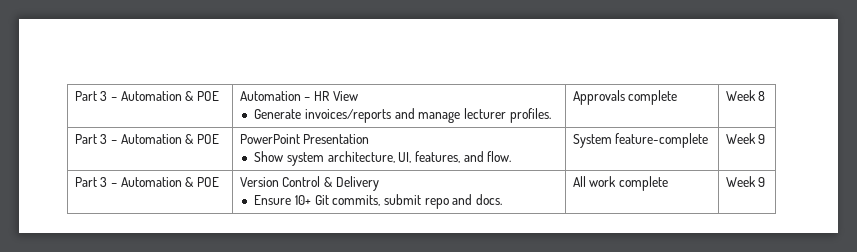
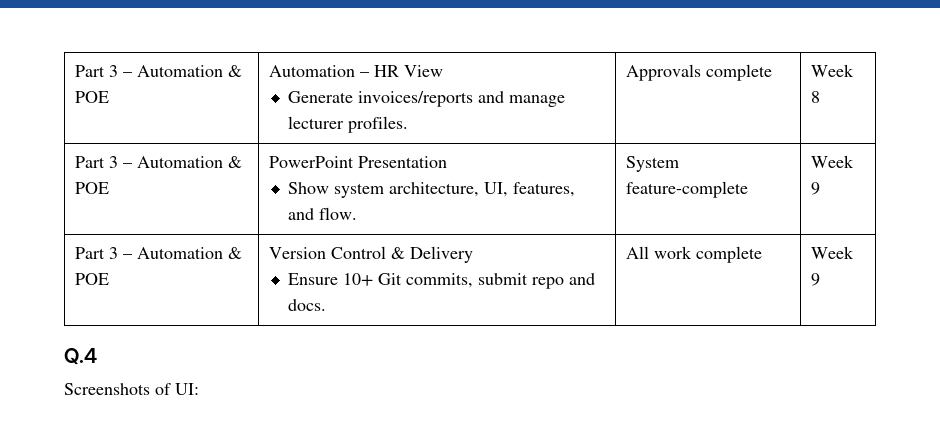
+ Q.4
+ Screenshots of UI:

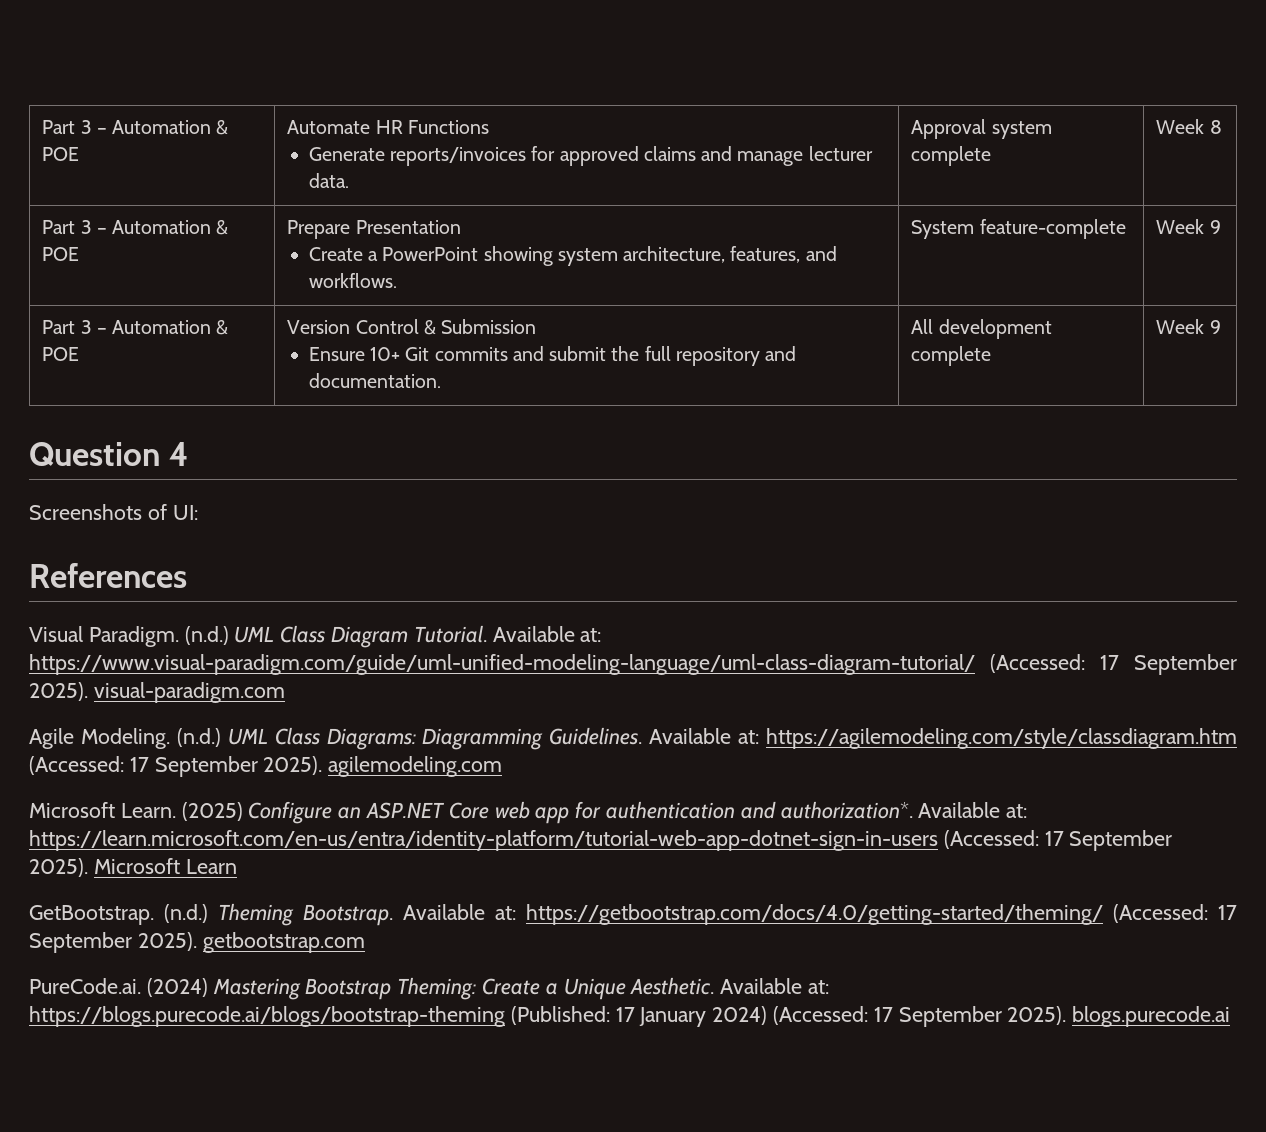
- Part 3 – Automation & POE | Automation – HR View
- Generate invoices/reports and manage lecturer profiles. | Approvals complete | Week 8
+ Part 3 – Automation & POE | Automate HR Functions
+ Generate reports/invoices for approved claims and manage lecturer data. | Approval system complete | Week 8
- Part 3 – Automation & POE | PowerPoint Presentation
- Show system architecture, UI, features, and flow. | System feature-complete | Week 9
+ Part 3 – Automation & POE | Prepare Presentation
+ Create a PowerPoint showing system architecture, features, and workflows. | System feature-complete | Week 9
- Part 3 – Automation & POE | Version Control & Delivery
- Ensure 10+ Git commits, submit repo and docs. | All work complete | Week 9
+ Part 3 – Automation & POE | Version Control & Submission
+ Ensure 10+ Git commits and submit the full repository and documentation. | All development complete | Week 9
- Q.4
+ Question 4
+ References
+ Visual Paradigm. (n.d.) UML Class Diagram Tutorial. Available at: https://www.visual-paradigm.com/guide/uml-unified-modeling-language/uml-class-diagram-tutorial/ (Accessed: 17 September 2025). visual-paradigm.com
+ Agile Modeling. (n.d.) UML Class Diagrams: Diagramming Guidelines. Available at: https://agilemodeling.com/style/classdiagram.htm (Accessed: 17 September 2025). agilemodeling.com
+ Microsoft Learn. (2025) Configure an ASP.NET Core web app for authentication and authorization*. Available at: https://learn.microsoft.com/en-us/entra/identity-platform/tutorial-web-app-dotnet-sign-in-users (Accessed: 17 September 2025). Microsoft Learn
+ GetBootstrap. (n.d.) Theming Bootstrap. Available at: https://getbootstrap.com/docs/4.0/getting-started/theming/ (Accessed: 17 September 2025). getbootstrap.com
+ PureCode.ai. (2024) Mastering Bootstrap Theming: Create a Unique Aesthetic. Available at: https://blogs.purecode.ai/blogs/bootstrap-theming (Published: 17 January 2024) (Accessed: 17 September 2025). blogs.purecode.ai

